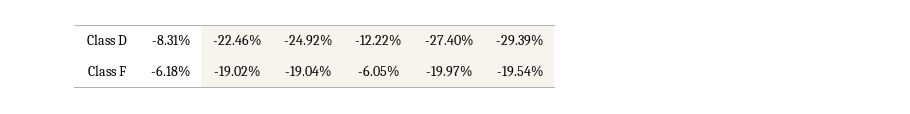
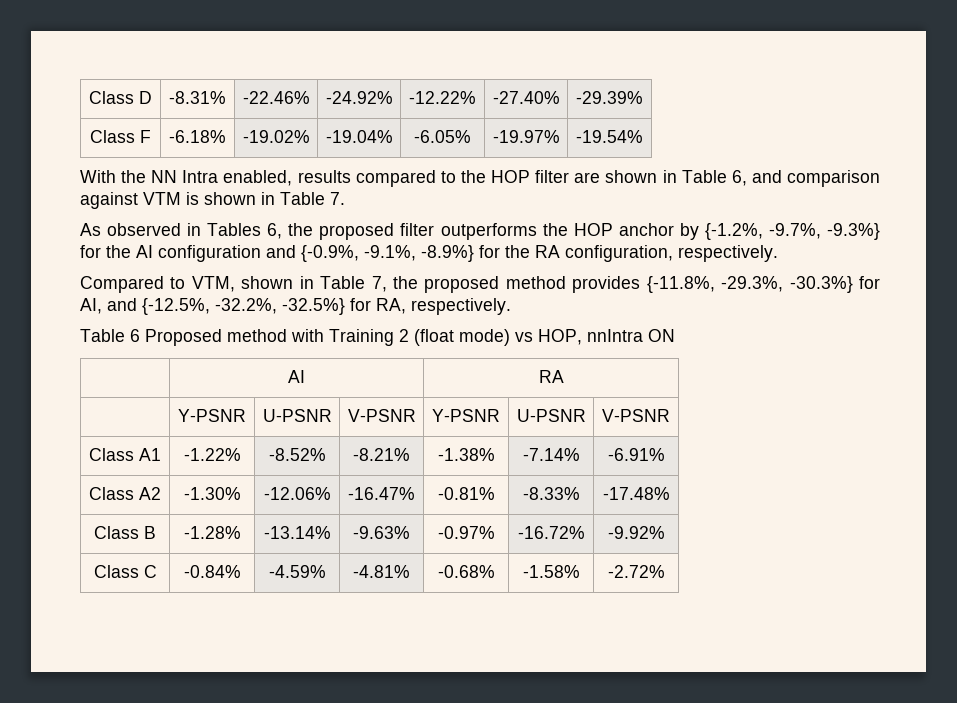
+ With the NN Intra enabled, results compared to the HOP filter are shown in Table 6, and comparison against VTM is shown in Table 7.
+ As observed in Tables 6, the proposed filter outperforms the HOP anchor by {-1.2%, -9.7%, -9.3%} for the AI configuration and {-0.9%, -9.1%, -8.9%} for the RA configuration, respectively.
+ Compared to VTM, shown in Table 7, the proposed method provides {-11.8%, -29.3%, -30.3%} for AI, and {-12.5%, -32.2%, -32.5%} for RA, respectively.
+ Table 6 Proposed method with Training 2 (float mode) vs HOP, nnIntra ON
+ | AI | RA
+ | Y-PSNR | U-PSNR | V-PSNR | Y-PSNR | U-PSNR | V-PSNR
+ Class A1 | -1.22% | -8.52% | -8.21% | -1.38% | -7.14% | -6.91%
+ Class A2 | -1.30% | -12.06% | -16.47% | -0.81% | -8.33% | -17.48%
+ Class B | -1.28% | -13.14% | -9.63% | -0.97% | -16.72% | -9.92%
+ Class C | -0.84% | -4.59% | -4.81% | -0.68% | -1.58% | -2.72%

